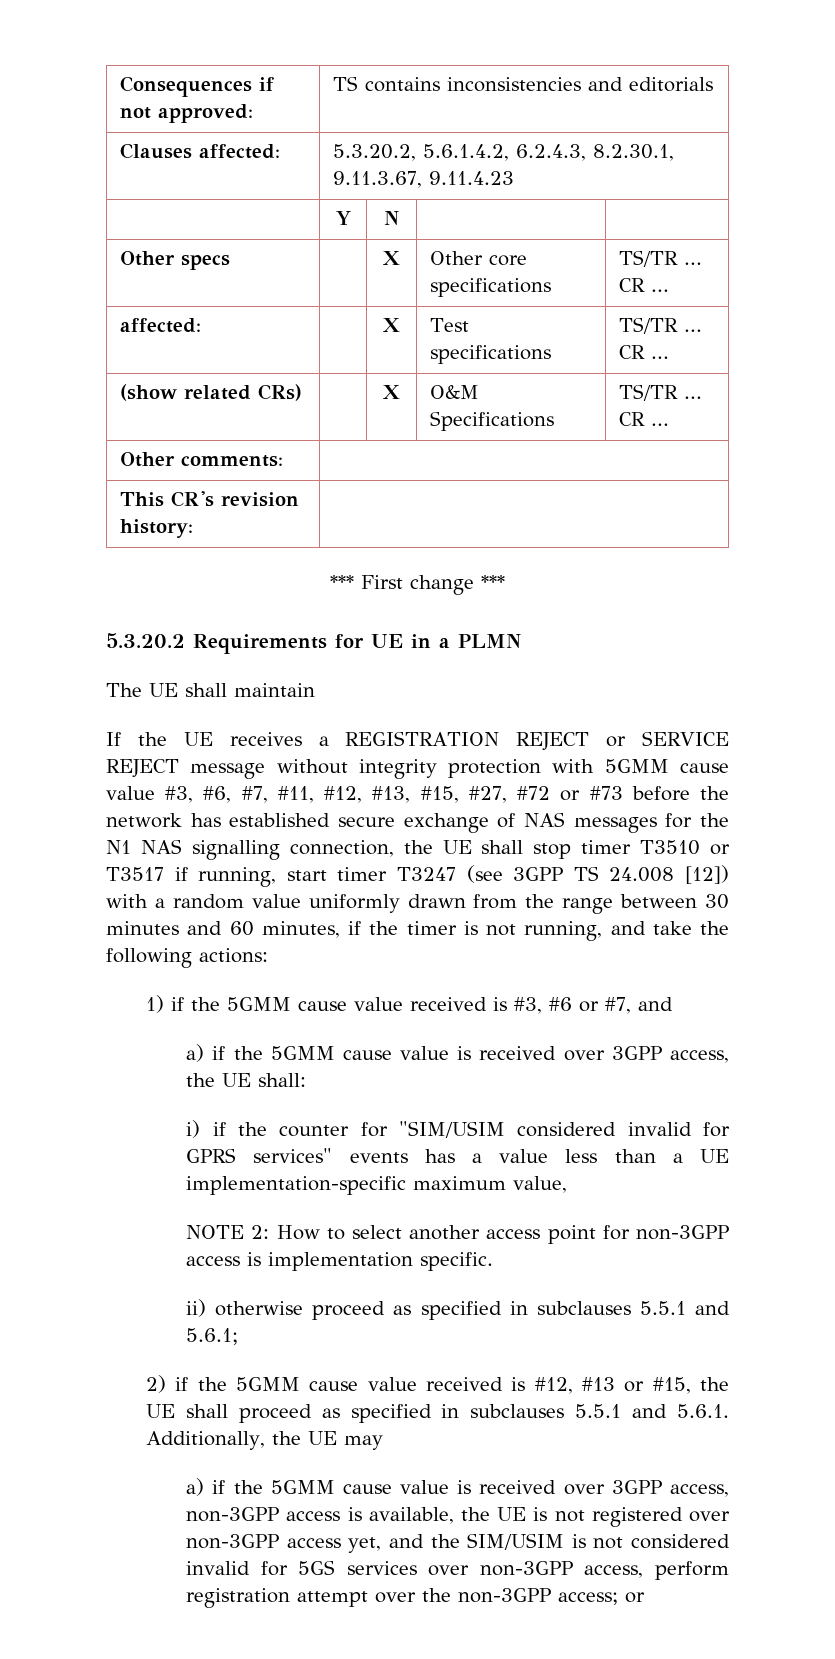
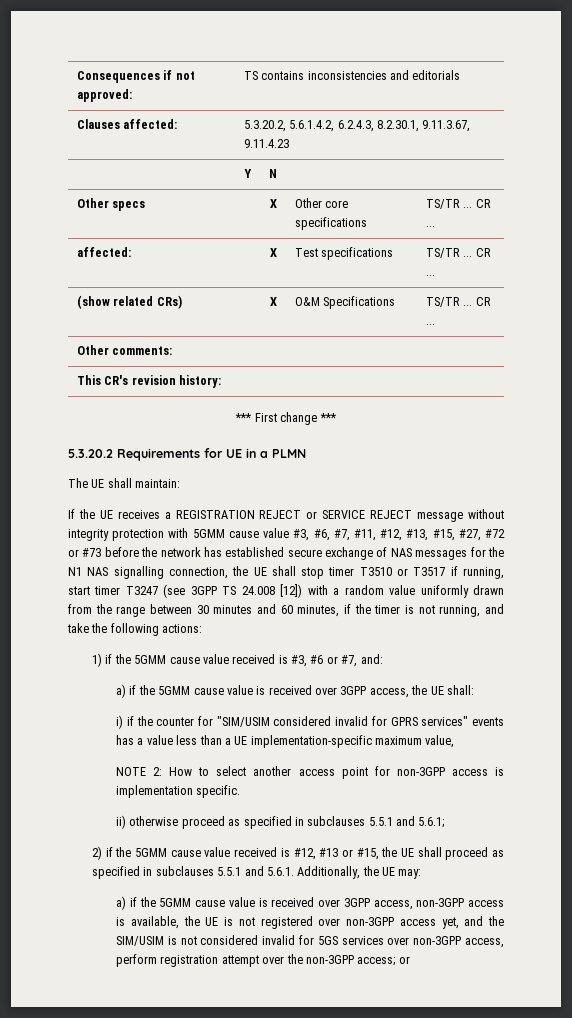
- The UE shall maintain
+ The UE shall maintain:
- 1) if the 5GMM cause value received is #3, #6 or #7, and
+ 1) if the 5GMM cause value received is #3, #6 or #7, and:
- 2) if the 5GMM cause value received is #12, #13 or #15, the UE shall proceed as specified in subclauses 5.5.1 and 5.6.1. Additionally, the UE may
+ 2) if the 5GMM cause value received is #12, #13 or #15, the UE shall proceed as specified in subclauses 5.5.1 and 5.6.1. Additionally, the UE may:

